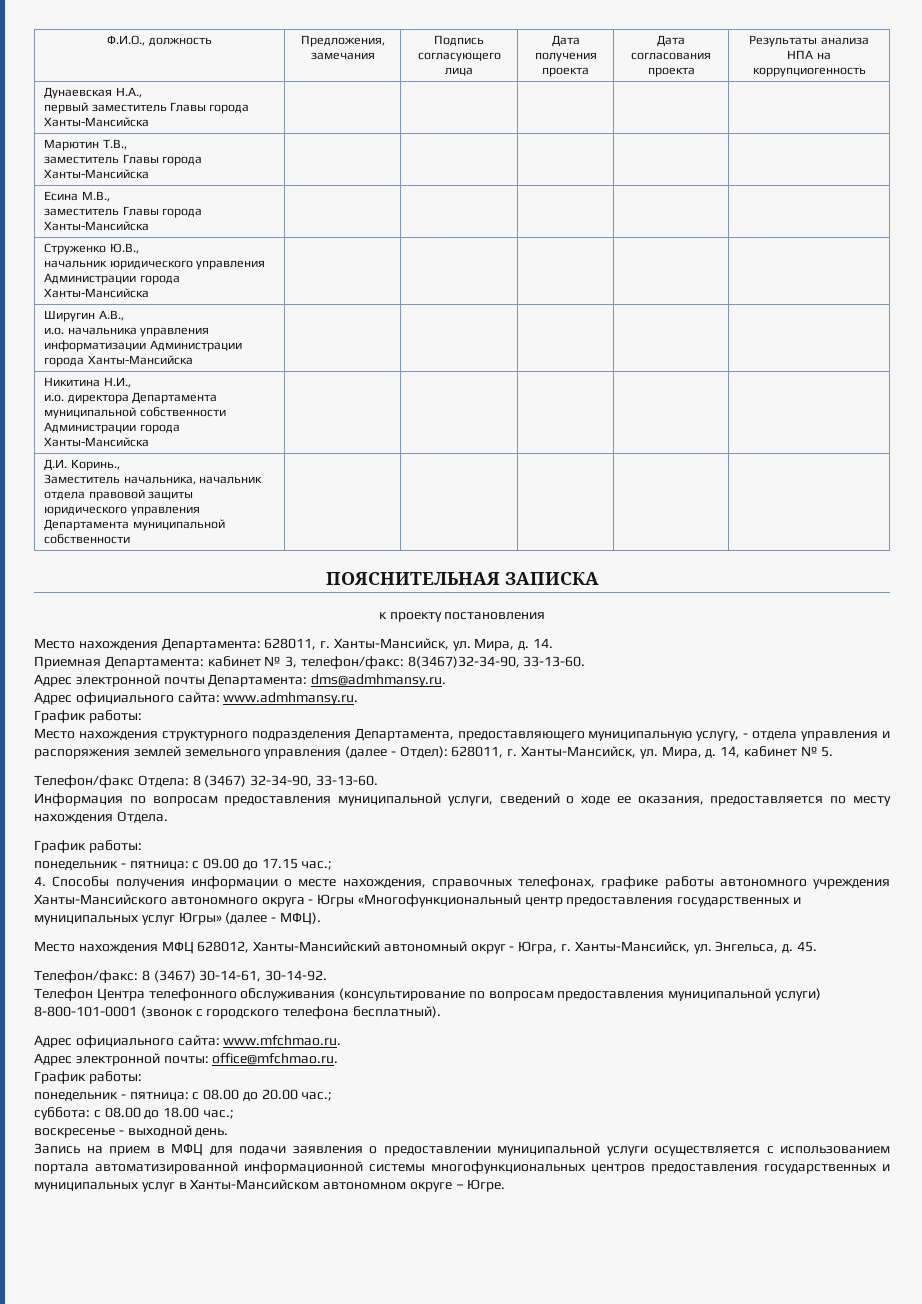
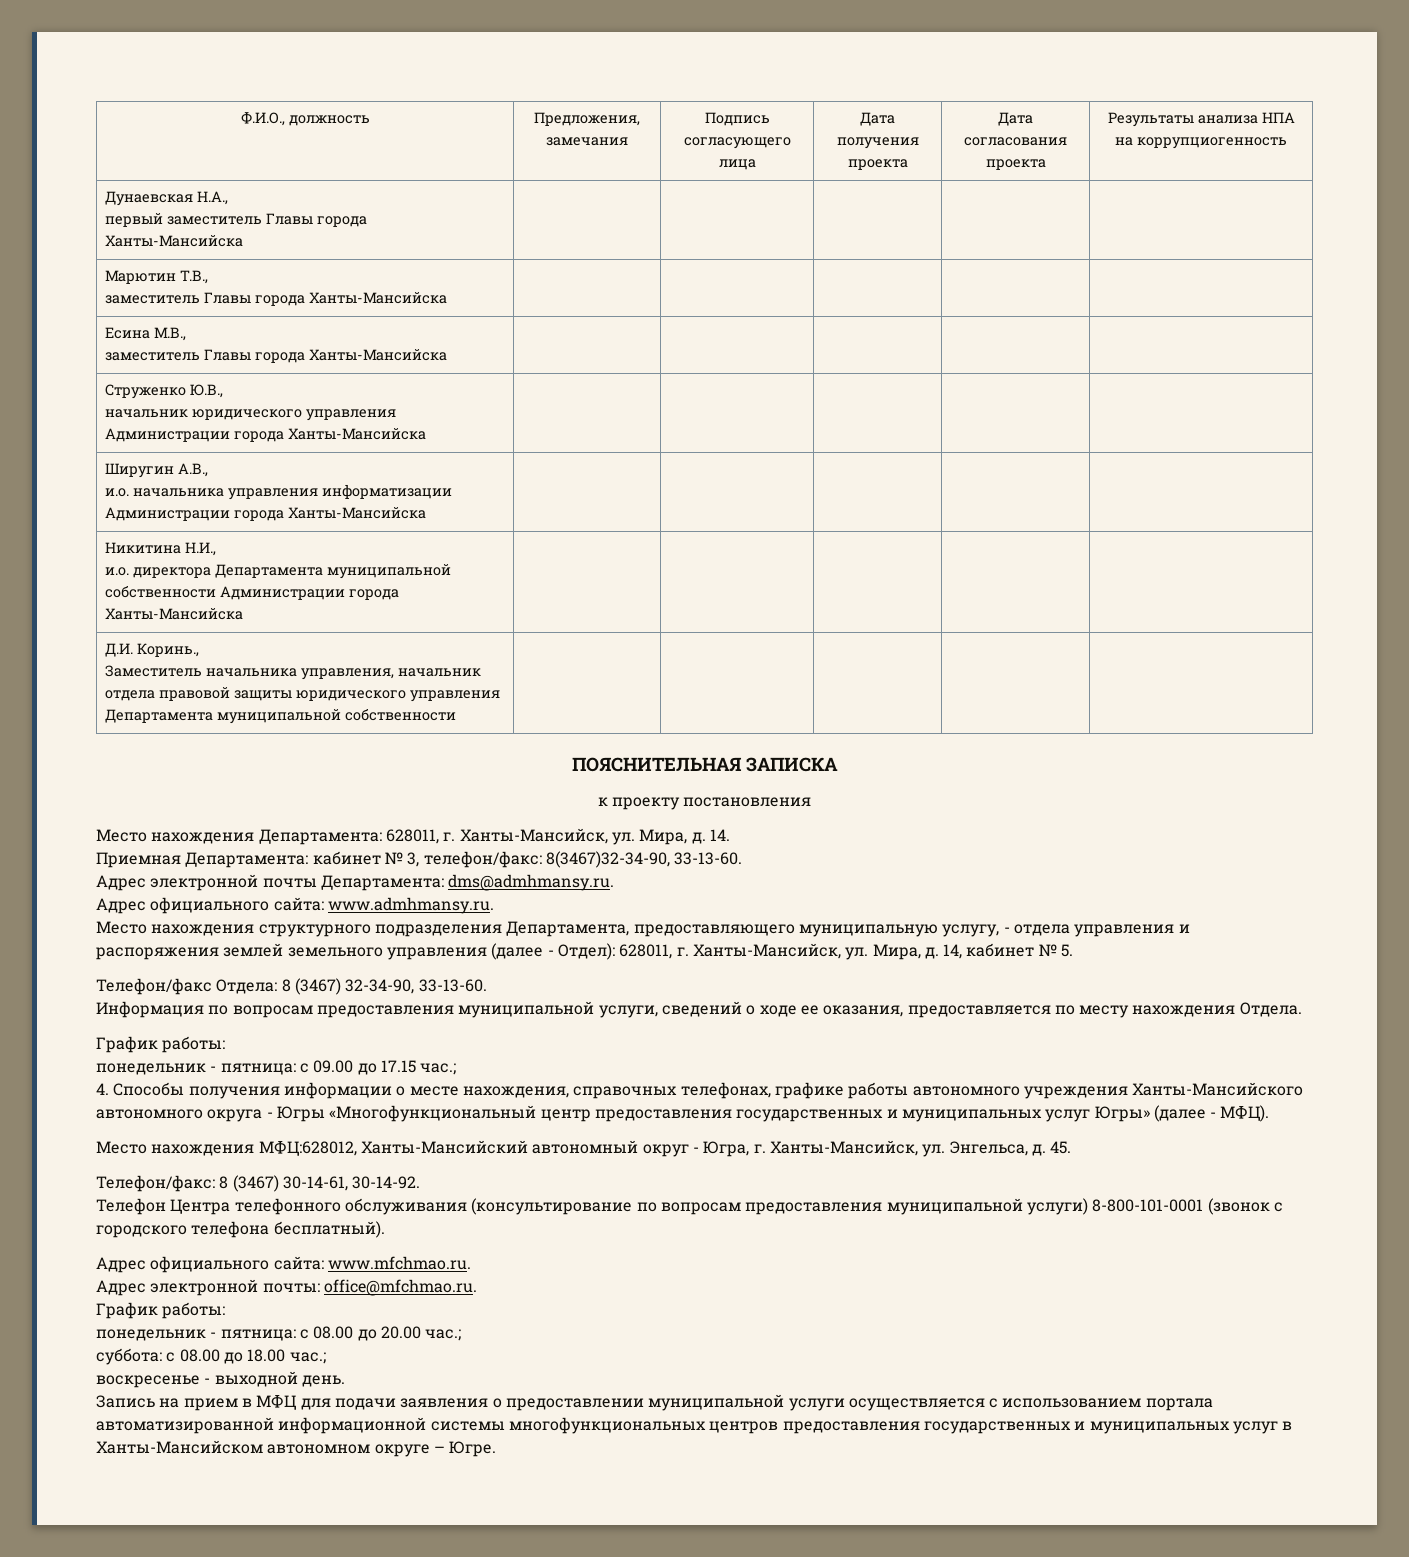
  Д.И. Коринь.,
- Заместитель начальника, начальник отдела правовой защиты юридического управления Департамента муниципальной собственности | | | | |
+ Заместитель начальника управления, начальник отдела правовой защиты юридического управления Департамента муниципальной собственности | | | | |
  Адрес официального сайта: www.admhmansy.ru.
- График работы:
- Место нахождения МФЦ 628012, Ханты-Мансийский автономный округ - Югра, г. Ханты-Мансийск, ул. Энгельса, д.
+ Место нахождения МФЦ:628012, Ханты-Мансийский автономный округ - Югра, г. Ханты-Мансийск, ул. Энгельса, д.

